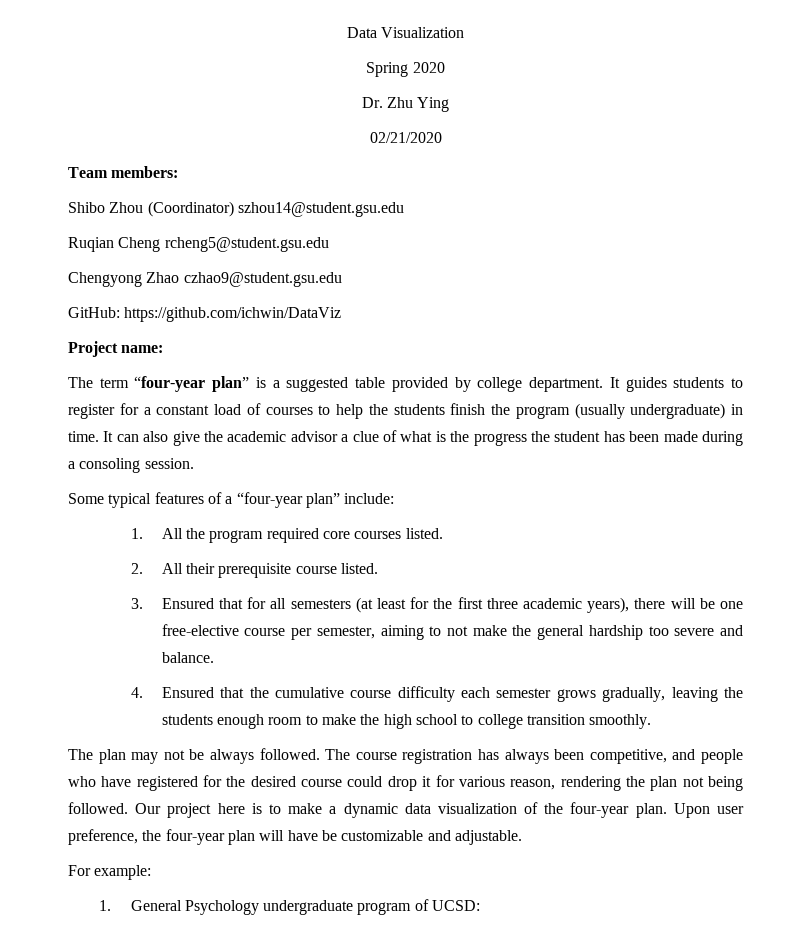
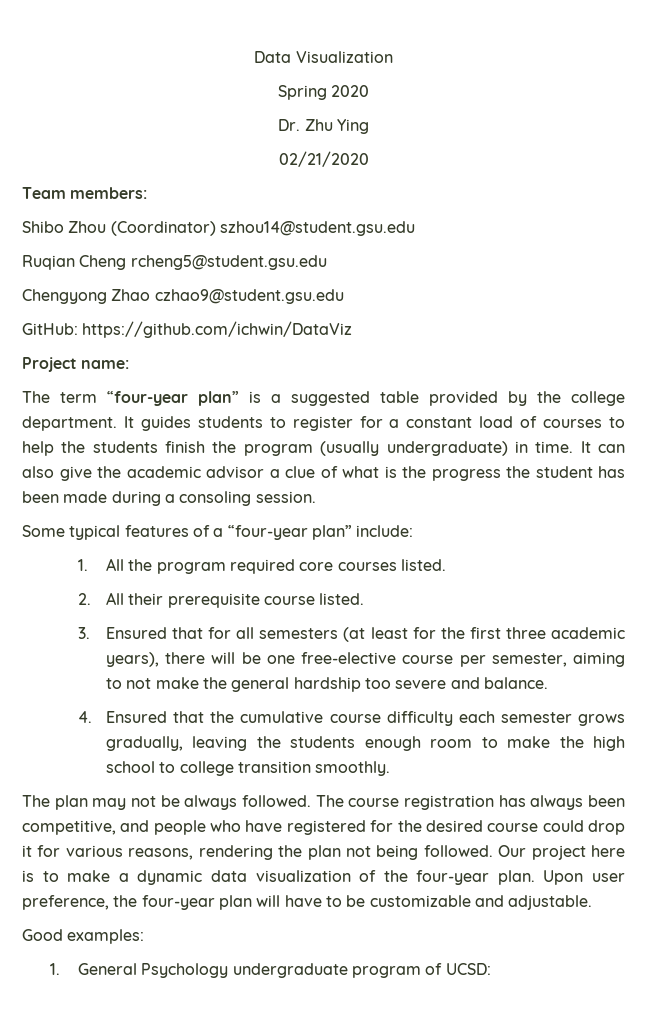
- The term “four-year plan” is a suggested table provided by college department.
+ The term “four-year plan” is a suggested table provided by the college department.
- The course registration has always been competitive, and people who have registered for the desired course could drop it for various reason, rendering the plan not being followed.
+ The course registration has always been competitive, and people who have registered for the desired course could drop it for various reasons, rendering the plan not being followed.
- Upon user preference, the four-year plan will have be customizable and adjustable.
+ Upon user preference, the four-year plan will have to be customizable and adjustable.
- For example:
+ Good examples:

